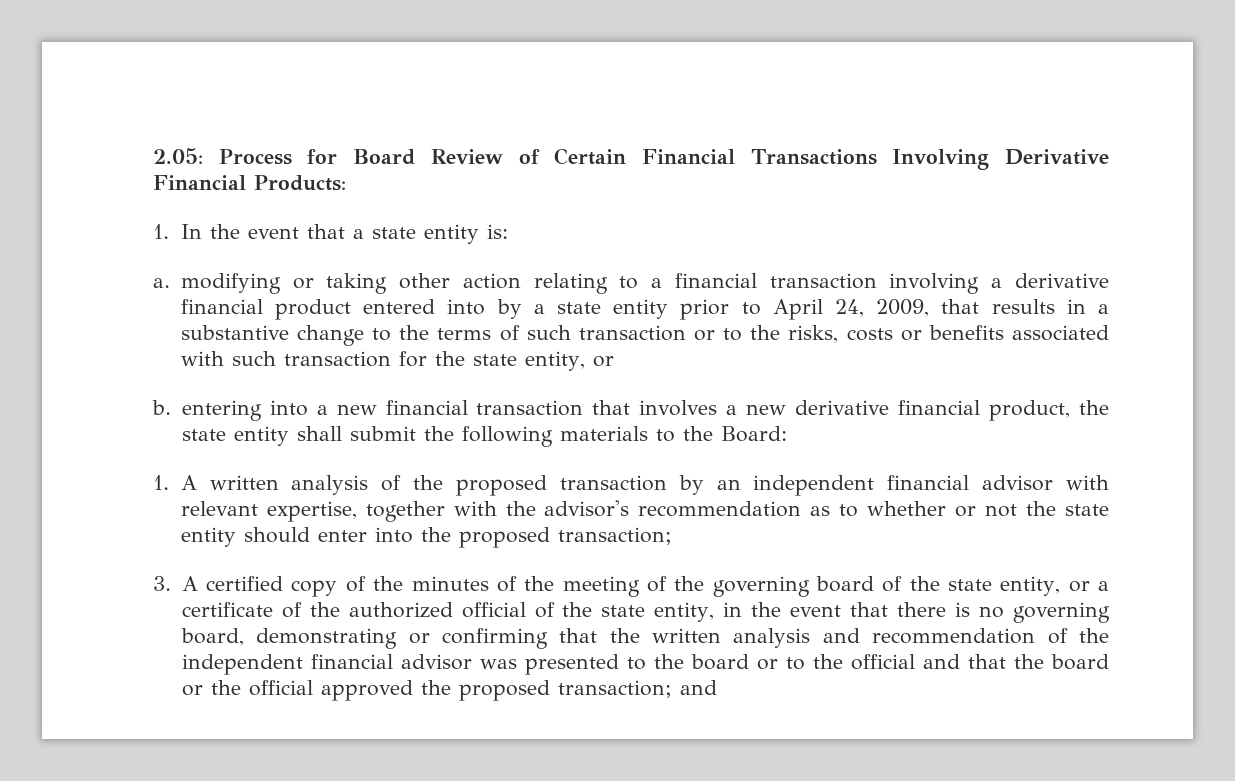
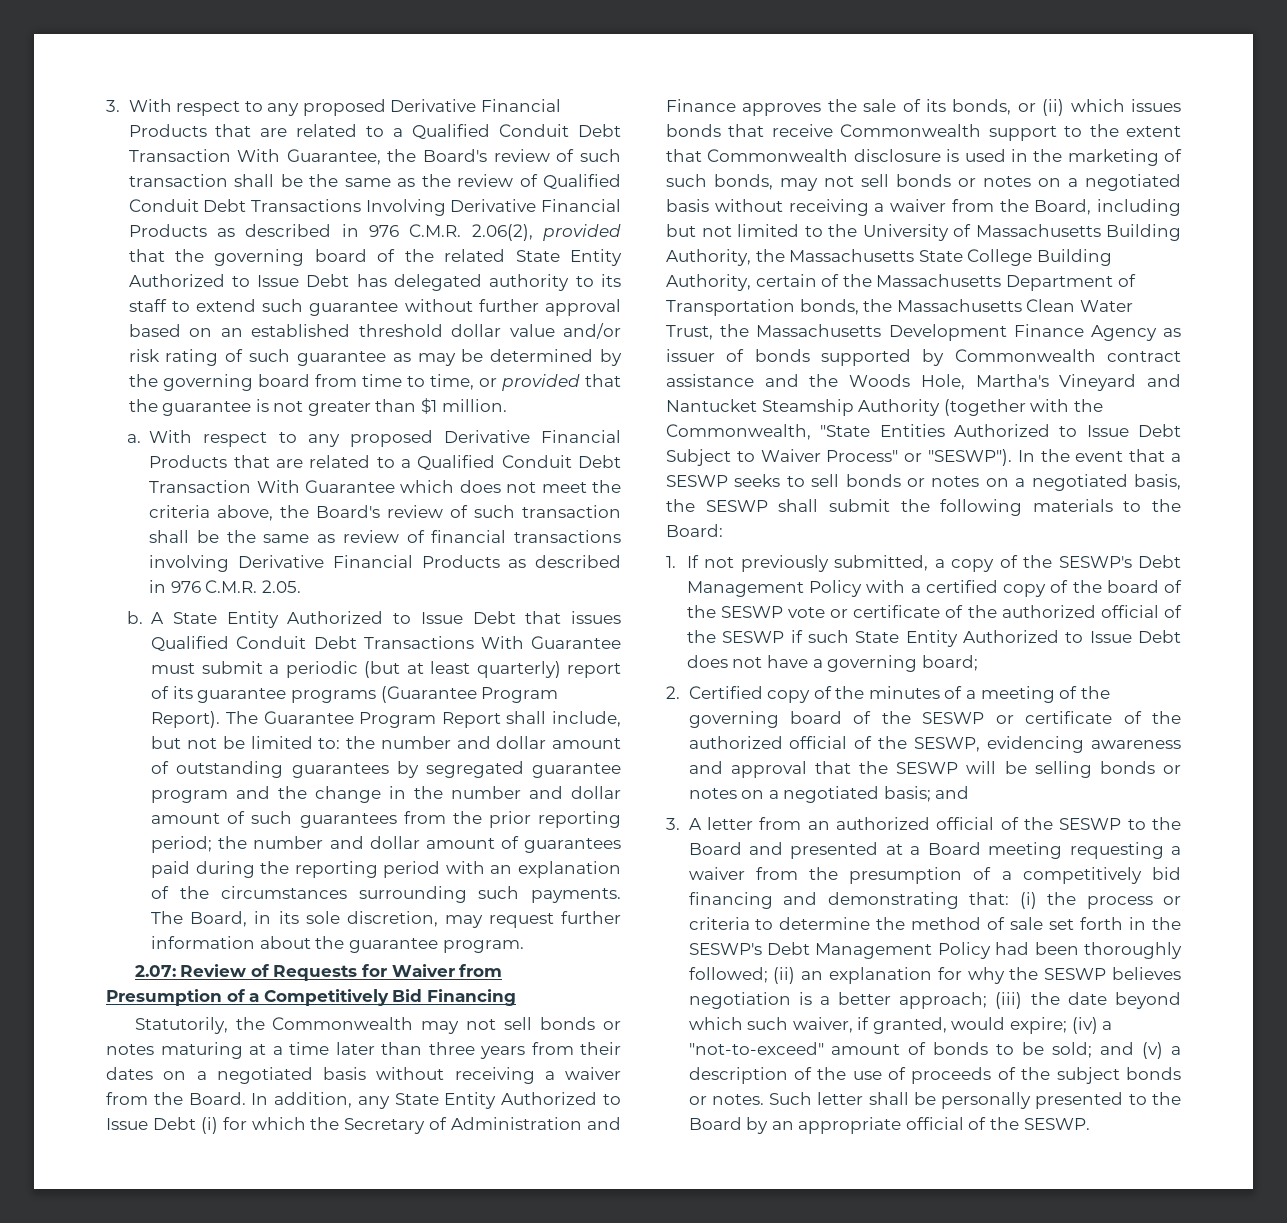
- 2.05: Process for Board Review of Certain Financial Transactions Involving Derivative Financial Products:
- 1. In the event that a state entity is:
- a. modifying or taking other action relating to a financial transaction involving a derivative financial product entered into by a state entity prior to April 24, 2009, that results in a substantive change to the terms of such transaction or to the risks, costs or benefits associated with such transaction for the state entity, or
- b. entering into a new financial transaction that involves a new derivative financial product, the state entity shall submit the following materials to the Board:
+ 3. With respect to any proposed Derivative Financial Products that are related to a Qualified Conduit Debt Transaction With Guarantee, the Board's review of such transaction shall be the same as the review of Qualified Conduit Debt Transactions Involving Derivative Financial Products as described in 976 C.M.R. 2.06(2), provided that the governing board of the related State Entity Authorized to Issue Debt has delegated authority to its staff to extend such guarantee without further approval based on an established threshold dollar value and/or risk rating of such guarantee as may be determined by the governing board from time to time, or provided that the guarantee is not greater than $1 million.
+ a. With respect to any proposed Derivative Financial Products that are related to a Qualified Conduit Debt Transaction With Guarantee which does not meet the criteria above, the Board's review of such transaction shall be the same as review of financial transactions involving Derivative Financial Products as described in 976 C.M.R. 2.05.
+ b. A State Entity Authorized to Issue Debt that issues Qualified Conduit Debt Transactions With Guarantee must submit a periodic (but at least quarterly) report of its guarantee programs (Guarantee Program Report). The Guarantee Program Report shall include, but not be limited to: the number and dollar amount of outstanding guarantees by segregated guarantee program and the change in the number and dollar amount of such guarantees from the prior reporting period; the number and dollar amount of guarantees paid during the reporting period with an explanation of the circumstances surrounding such payments. The Board, in its sole discretion, may request further information about the guarantee program.
+ 2.07: Review of Requests for Waiver from Presumption of a Competitively Bid Financing
+ Statutorily, the Commonwealth may not sell bonds or notes maturing at a time later than three years from their dates on a negotiated basis without receiving a waiver from the Board. In addition, any State Entity Authorized to Issue Debt (i) for which the Secretary of Administration and Finance approves the sale of its bonds, or (ii) which issues bonds that receive Commonwealth support to the extent that Commonwealth disclosure is used in the marketing of such bonds, may not sell bonds or notes on a negotiated basis without receiving a waiver from the Board, including but not limited to the University of Massachusetts Building Authority, the Massachusetts State College Building Authority, certain of the Massachusetts Department of Transportation bonds, the Massachusetts Clean Water Trust, the Massachusetts Development Finance Agency as issuer of bonds supported by Commonwealth contract assistance and the Woods Hole, Martha's Vineyard and Nantucket Steamship Authority (together with the Commonwealth, "State Entities Authorized to Issue Debt Subject to Waiver Process" or "SESWP"). In the event that a SESWP seeks to sell bonds or notes on a negotiated basis, the SESWP shall submit the following materials to the Board:
- 1. A written analysis of the proposed transaction by an independent financial advisor with relevant expertise, together with the advisor's recommendation as to whether or not the state entity should enter into the proposed transaction;
- 3. A certified copy of the minutes of the meeting of the governing board of the state entity, or a certificate of the authorized official of the state entity, in the event that there is no governing board, demonstrating or confirming that the written analysis and recommendation of the independent financial advisor was presented to the board or to the official and that the board or the official approved the proposed transaction; and
+ 1. If not previously submitted, a copy of the SESWP's Debt Management Policy with a certified copy of the board of the SESWP vote or certificate of the authorized official of the SESWP if such State Entity Authorized to Issue Debt does not have a governing board;
+ 2. Certified copy of the minutes of a meeting of the governing board of the SESWP or certificate of the authorized official of the SESWP, evidencing awareness and approval that the SESWP will be selling bonds or notes on a negotiated basis; and
+ 3. A letter from an authorized official of the SESWP to the Board and presented at a Board meeting requesting a waiver from the presumption of a competitively bid financing and demonstrating that: (i) the process or criteria to determine the method of sale set forth in the SESWP's Debt Management Policy had been thoroughly followed; (ii) an explanation for why the SESWP believes negotiation is a better approach; (iii) the date beyond which such waiver, if granted, would expire; (iv) a "not-to-exceed" amount of bonds to be sold; and (v) a description of the use of proceeds of the subject bonds or notes. Such letter shall be personally presented to the Board by an appropriate official of the SESWP.

